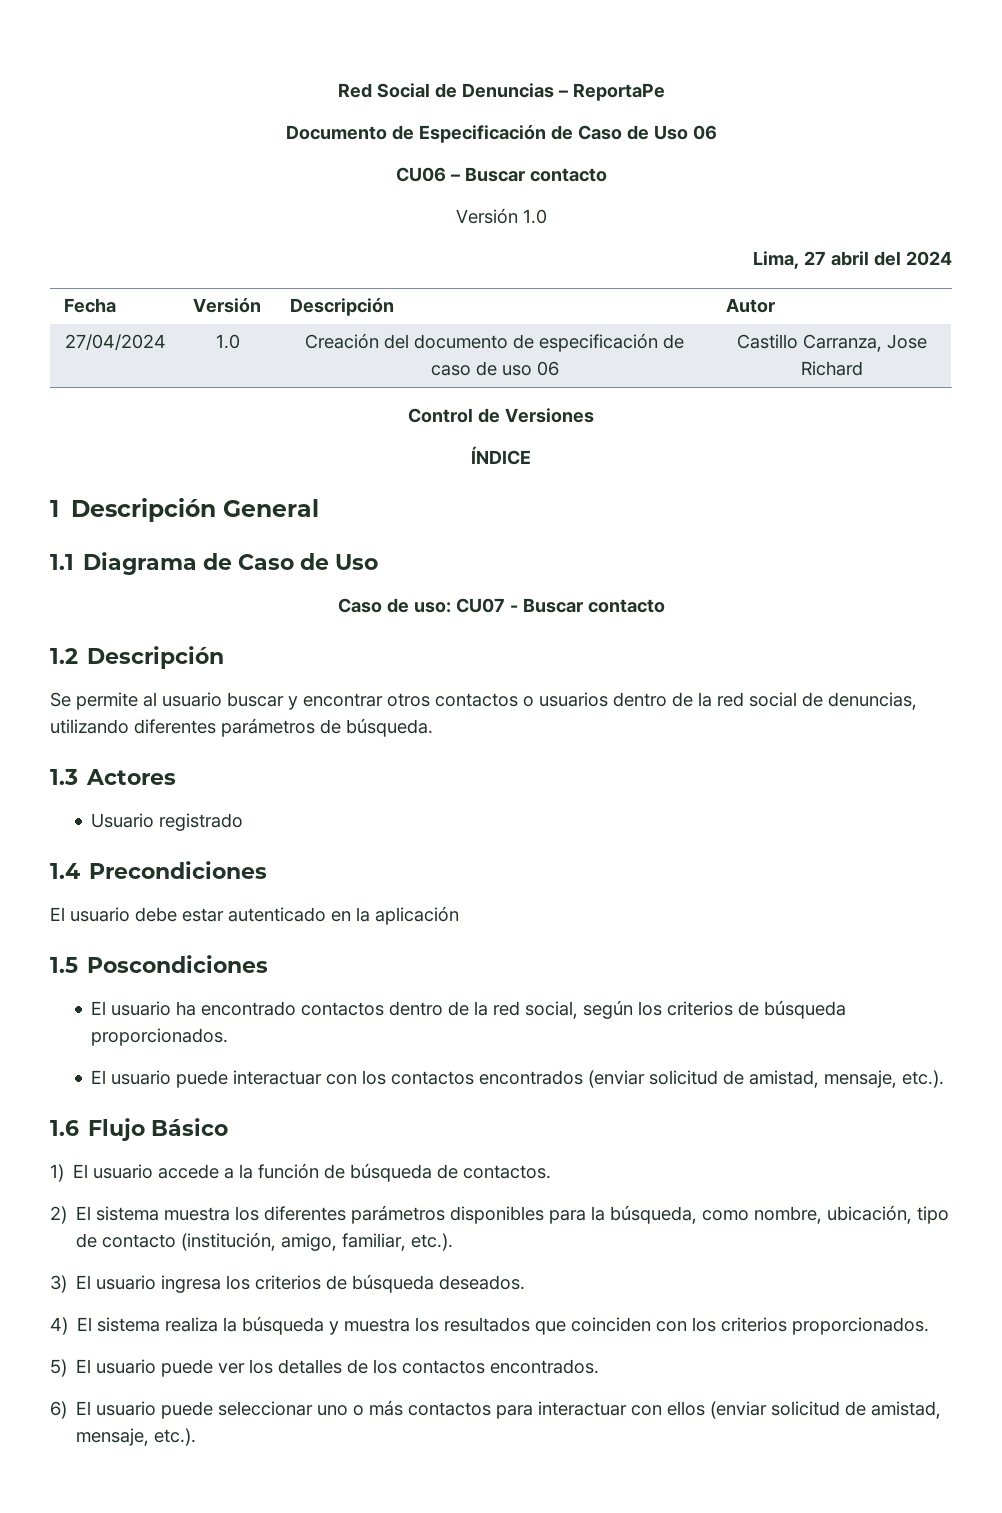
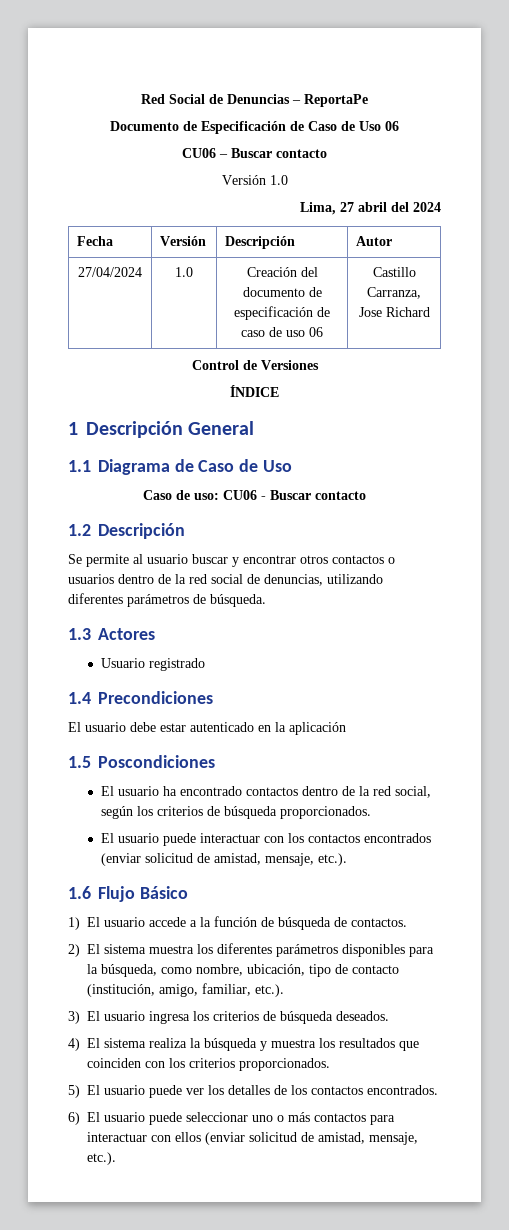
- Caso de uso: CU07 - Buscar contacto
+ Caso de uso: CU06 - Buscar contacto

